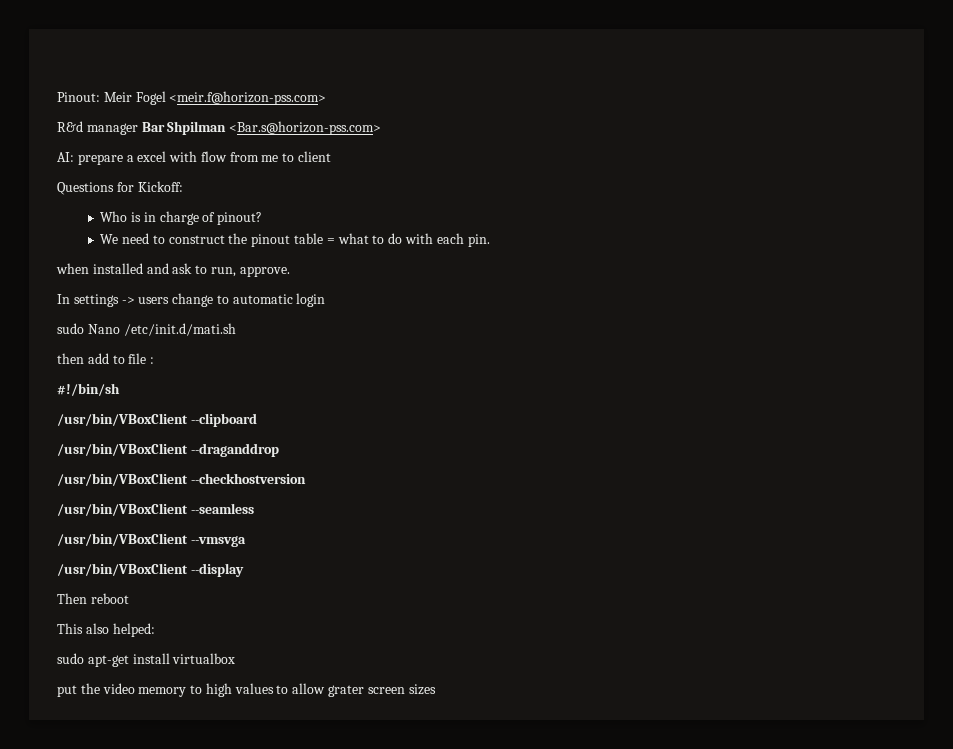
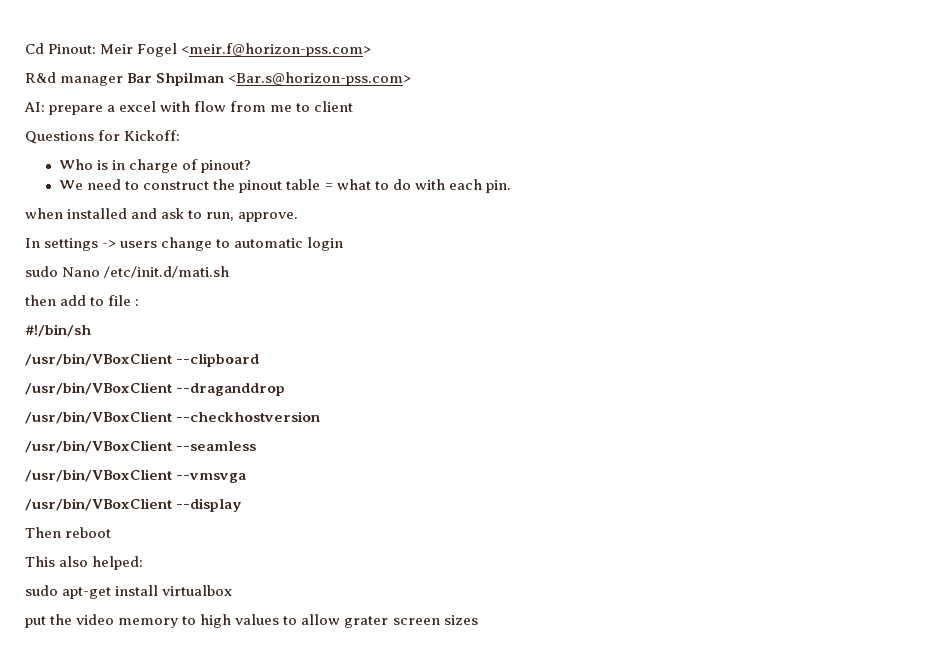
- Pinout: Meir Fogel <meir.f@horizon-pss.com>
+ Cd Pinout: Meir Fogel <meir.f@horizon-pss.com>

